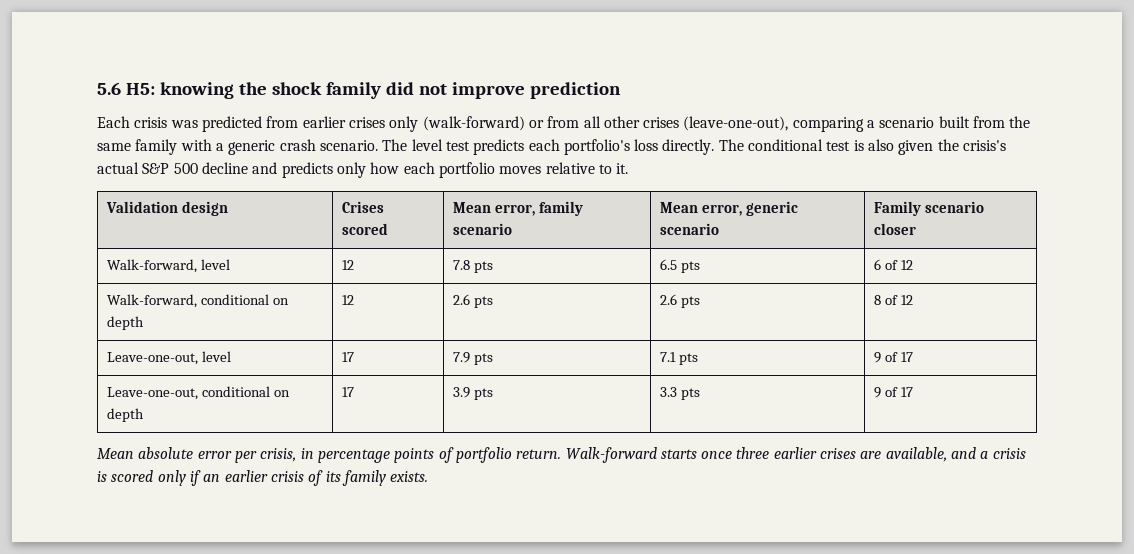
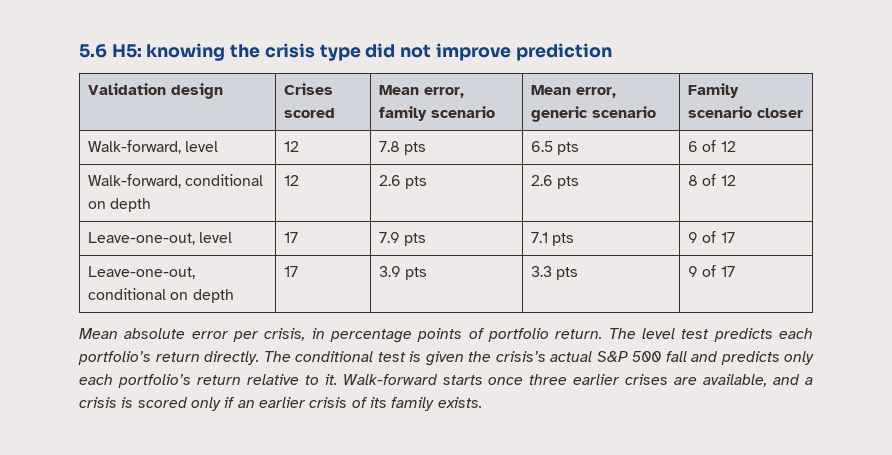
- 5.6 H5: knowing the shock family did not improve prediction
+ 5.6 H5: knowing the crisis type did not improve prediction
- Each crisis was predicted from earlier crises only (walk-forward) or from all other crises (leave-one-out), comparing a scenario built from the same family with a generic crash scenario. The level test predicts each portfolio's loss directly. The conditional test is also given the crisis's actual S&P 500 decline and predicts only how each portfolio moves relative to it.
+ The level test predicts each portfolio’s return directly. The conditional test is given the crisis’s actual S&P 500 fall and predicts only each portfolio’s return relative to it.

